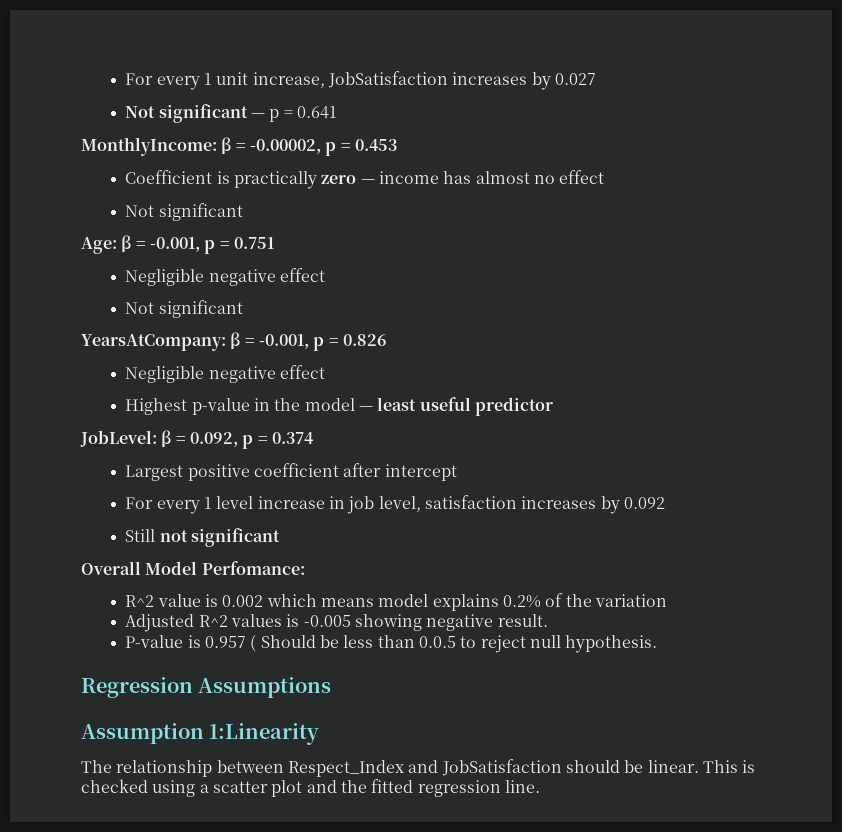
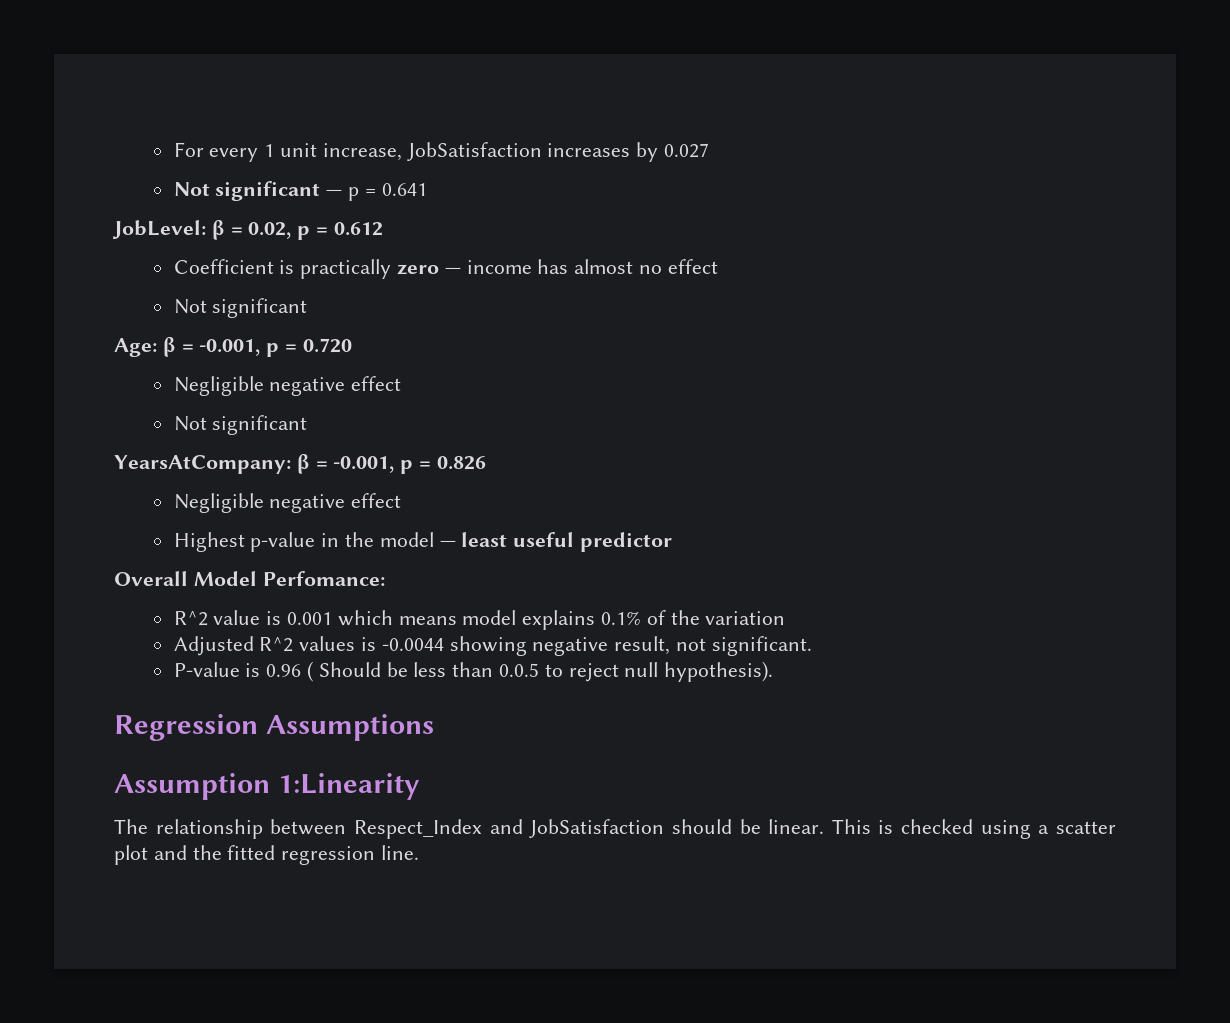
- MonthlyIncome: β = -0.00002, p = 0.453
+ JobLevel: β = 0.02, p = 0.612
- Age: β = -0.001, p = 0.751
+ Age: β = -0.001, p = 0.720
- JobLevel: β = 0.092, p = 0.374
- Largest positive coefficient after intercept
- For every 1 level increase in job level, satisfaction increases by 0.092
- Still not significant
- R^2 value is 0.002 which means model explains 0.2% of the variation
+ R^2 value is 0.001 which means model explains 0.1% of the variation
- Adjusted R^2 values is -0.005 showing negative result.
+ Adjusted R^2 values is -0.0044 showing negative result, not significant.
- P-value is 0.957 ( Should be less than 0.0.5 to reject null hypothesis.
+ P-value is 0.96 ( Should be less than 0.0.5 to reject null hypothesis).

